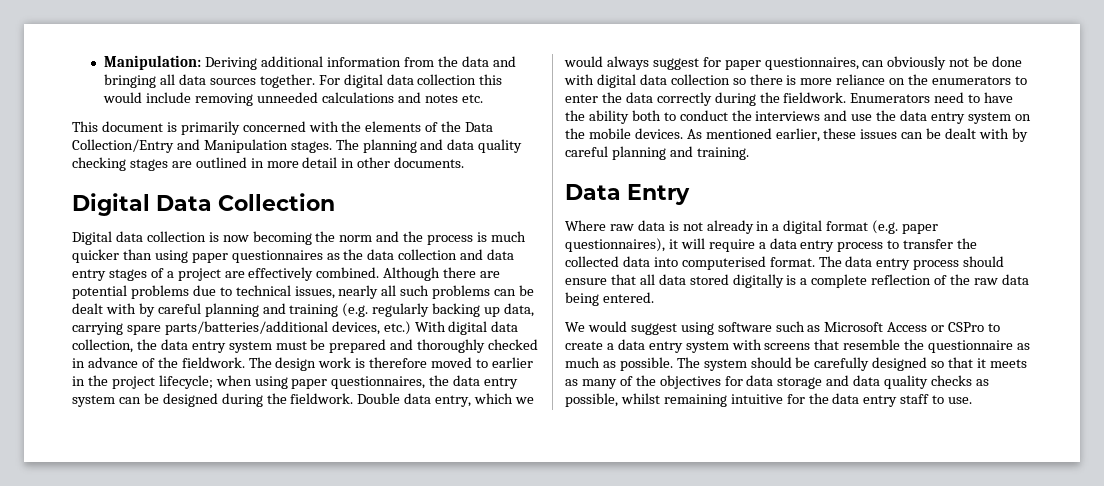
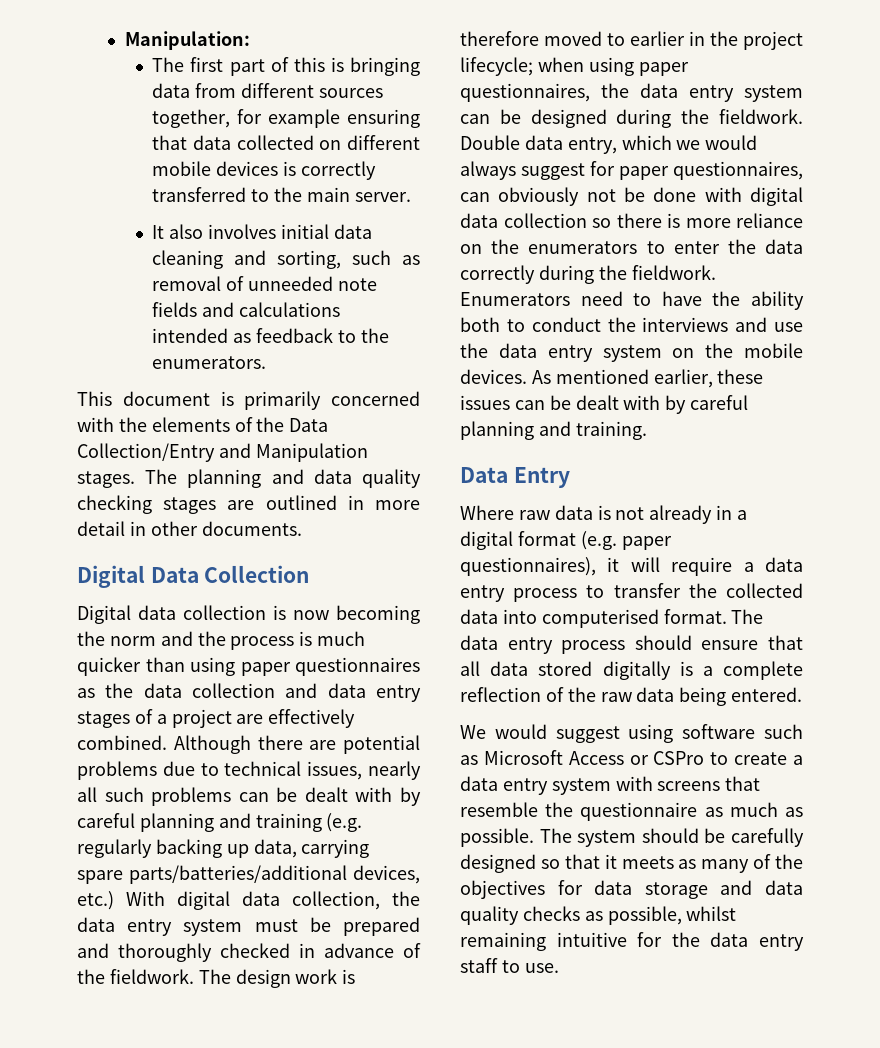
- Manipulation: Deriving additional information from the data and bringing all data sources together. For digital data collection this would include removing unneeded calculations and notes etc.
+ Manipulation:
+ The first part of this is bringing data from different sources together, for example ensuring that data collected on different mobile devices is correctly transferred to the main server.
+ It also involves initial data cleaning and sorting, such as removal of unneeded note fields and calculations intended as feedback to the enumerators.

